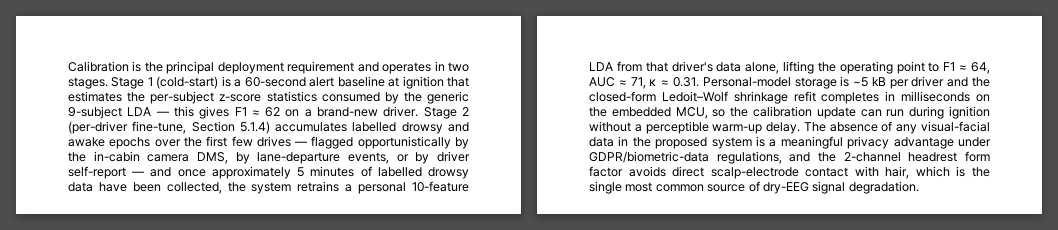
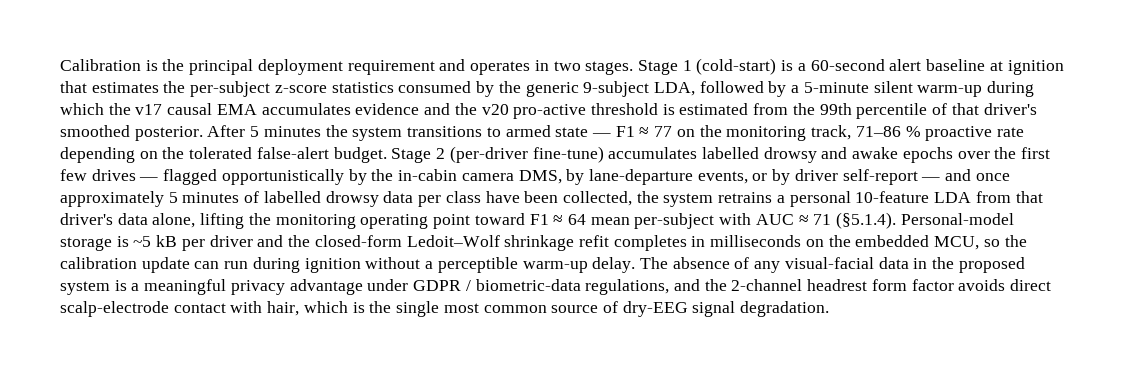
- Stage 1 (cold-start) is a 60-second alert baseline at ignition that estimates the per-subject z-score statistics consumed by the generic 9-subject LDA — this gives F1 ≈ 62 on a brand-new driver. Stage 2 (per-driver fine-tune, Section 5.1.4) accumulates labelled drowsy and awake epochs over the first few drives — flagged opportunistically by the in-cabin camera DMS, by lane-departure events, or by driver self-report — and once approximately 5 minutes of labelled drowsy data have been collected, the system retrains a personal 10-feature LDA from that driver's data alone, lifting the operating point to F1 ≈ 64, AUC ≈ 71, κ ≈ 0.31. Personal-model storage is ~5 kB per driver and the closed-form Ledoit–Wolf shrinkage refit completes in milliseconds on the embedded MCU, so the calibration update can run during ignition without a perceptible warm-up delay.
+ Stage 1 (cold-start) is a 60-second alert baseline at ignition that estimates the per-subject z-score statistics consumed by the generic 9-subject LDA, followed by a 5-minute silent warm-up during which the v17 causal EMA accumulates evidence and the v20 pro-active threshold is estimated from the 99th percentile of that driver's smoothed posterior. After 5 minutes the system transitions to armed state — F1 ≈ 77 on the monitoring track, 71–86 % proactive rate depending on the tolerated false-alert budget. Stage 2 (per-driver fine-tune) accumulates labelled drowsy and awake epochs over the first few drives — flagged opportunistically by the in-cabin camera DMS, by lane-departure events, or by driver self-report — and once approximately 5 minutes of labelled drowsy data per class have been collected, the system retrains a personal 10-feature LDA from that driver's data alone, lifting the monitoring operating point toward F1 ≈ 64 mean per-subject with AUC ≈ 71 (§5.1.4). Personal-model storage is ~5 kB per driver and the closed-form Ledoit–Wolf shrinkage refit completes in milliseconds on the embedded MCU, so the calibration update can run during ignition without a perceptible warm-up delay.
- The absence of any visual-facial data in the proposed system is a meaningful privacy advantage under GDPR/biometric-data regulations, and the 2-channel headrest form factor avoids direct scalp-electrode contact with hair, which is the single most common source of dry-EEG signal degradation.
+ The absence of any visual-facial data in the proposed system is a meaningful privacy advantage under GDPR / biometric-data regulations, and the 2-channel headrest form factor avoids direct scalp-electrode contact with hair, which is the single most common source of dry-EEG signal degradation.

